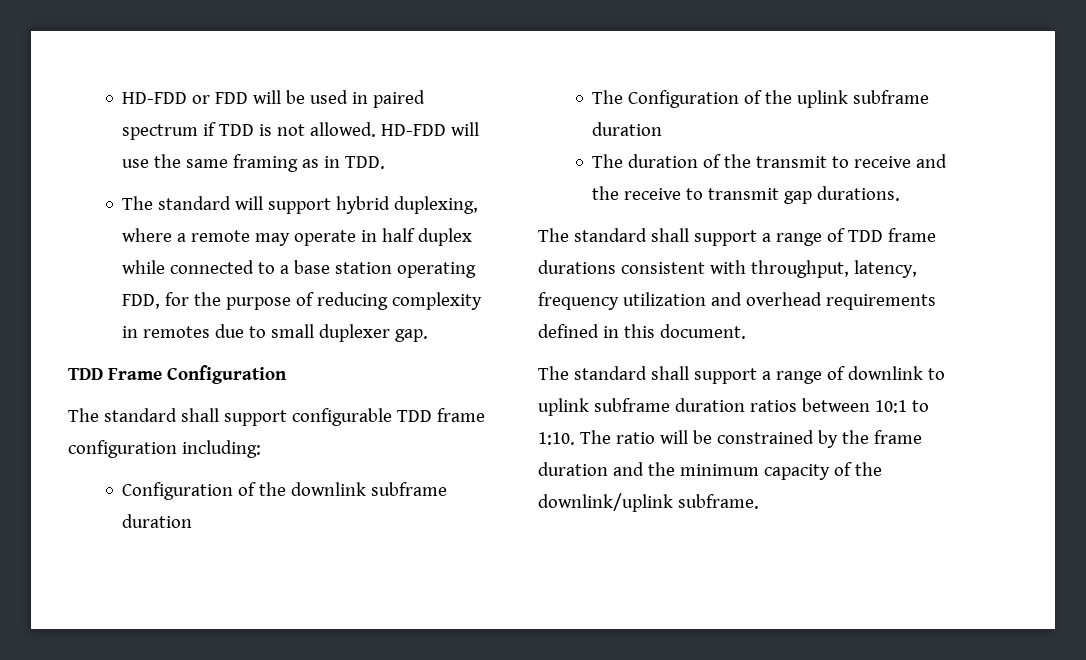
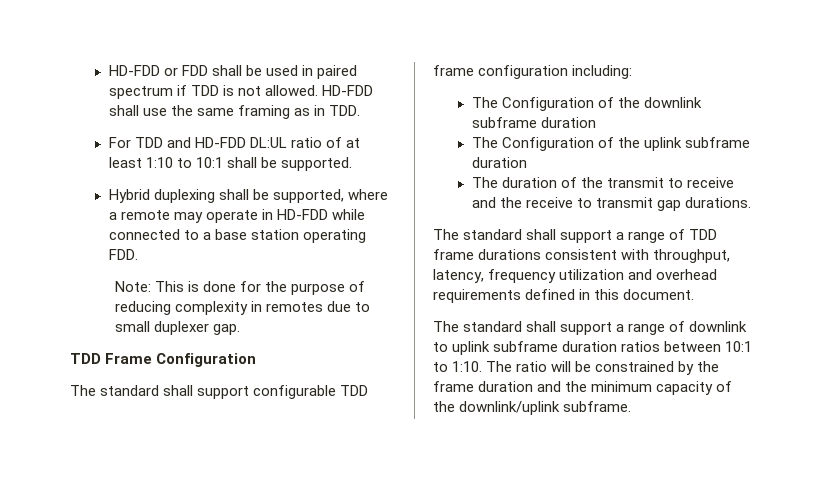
- HD-FDD or FDD will be used in paired spectrum if TDD is not allowed.
+ HD-FDD or FDD shall be used in paired spectrum if TDD is not allowed.
- HD-FDD will use the same framing as in TDD.
+ HD-FDD shall use the same framing as in TDD.
- The standard will support hybrid duplexing, where a remote may operate in half duplex while connected to a base station operating FDD, for the purpose of reducing complexity in remotes due to small duplexer gap.
+ For TDD and HD-FDD DL:UL ratio of at least 1:10 to 10:1 shall be supported.
+ Hybrid duplexing shall be supported, where a remote may operate in HD-FDD while connected to a base station operating FDD.
+ Note: This is done for the purpose of reducing complexity in remotes due to small duplexer gap.
- Configuration of the downlink subframe duration
+ The Configuration of the downlink subframe duration

